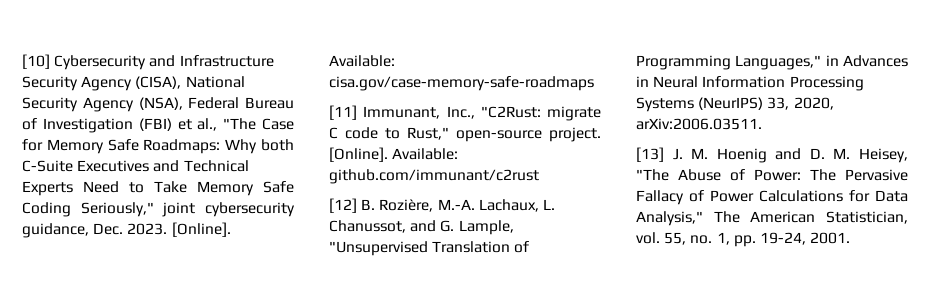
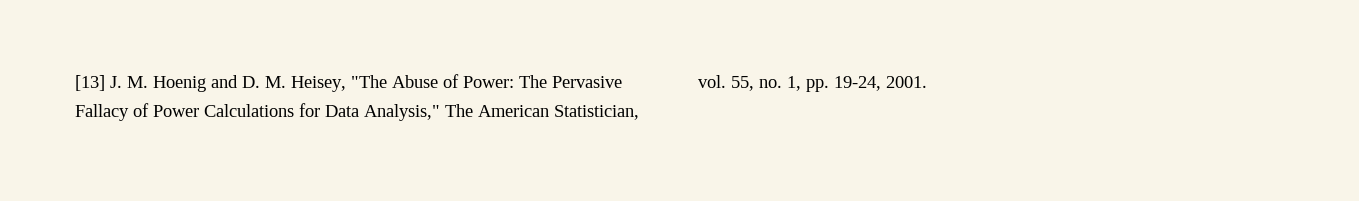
- [10] Cybersecurity and Infrastructure Security Agency (CISA), National Security Agency (NSA), Federal Bureau of Investigation (FBI) et al., "The Case for Memory Safe Roadmaps: Why both C-Suite Executives and Technical Experts Need to Take Memory Safe Coding Seriously," joint cybersecurity guidance, Dec. 2023. [Online]. Available: cisa.gov/case-memory-safe-roadmaps
- [11] Immunant, Inc., "C2Rust: migrate C code to Rust," open-source project. [Online]. Available: github.com/immunant/c2rust
- [12] B. Rozière, M.-A. Lachaux, L. Chanussot, and G. Lample, "Unsupervised Translation of Programming Languages," in Advances in Neural Information Processing Systems (NeurIPS) 33, 2020, arXiv:2006.03511.

